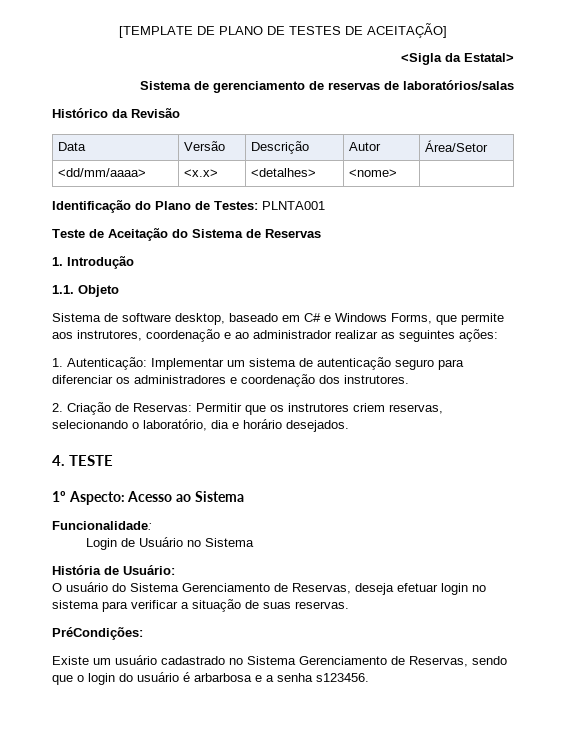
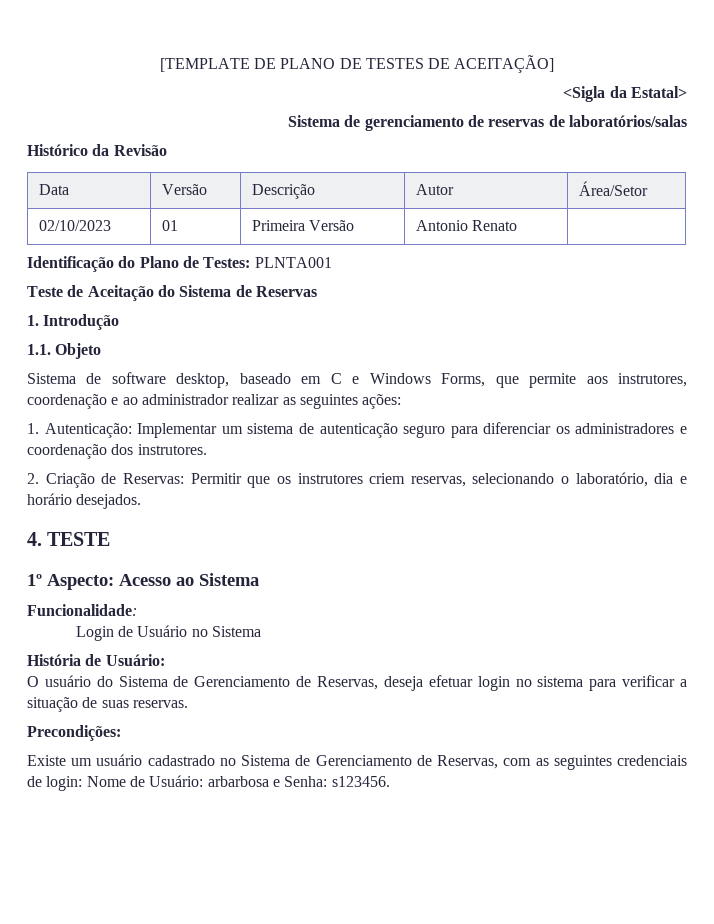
- <dd/mm/aaaa> | <x.x> | <detalhes> | <nome> |
+ 02/10/2023 | 01 | Primeira Versão | Antonio Renato |
- Sistema de software desktop, baseado em C# e Windows Forms, que permite aos instrutores, coordenação e ao administrador realizar as seguintes ações:
+ Sistema de software desktop, baseado em C e Windows Forms, que permite aos instrutores, coordenação e ao administrador realizar as seguintes ações:
- O usuário do Sistema Gerenciamento de Reservas, deseja efetuar login no sistema para verificar a situação de suas reservas.
+ O usuário do Sistema de Gerenciamento de Reservas, deseja efetuar login no sistema para verificar a situação de suas reservas.
- PréCondições:
+ Precondições:
- Existe um usuário cadastrado no Sistema Gerenciamento de Reservas, sendo que o login do usuário é arbarbosa e a senha s123456.
+ Existe um usuário cadastrado no Sistema de Gerenciamento de Reservas, com as seguintes credenciais de login: Nome de Usuário: arbarbosa e Senha: s123456.

